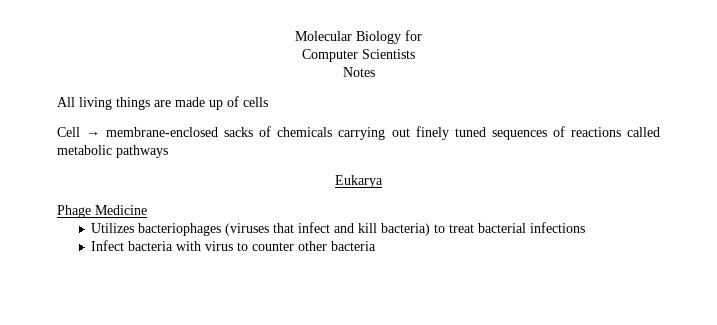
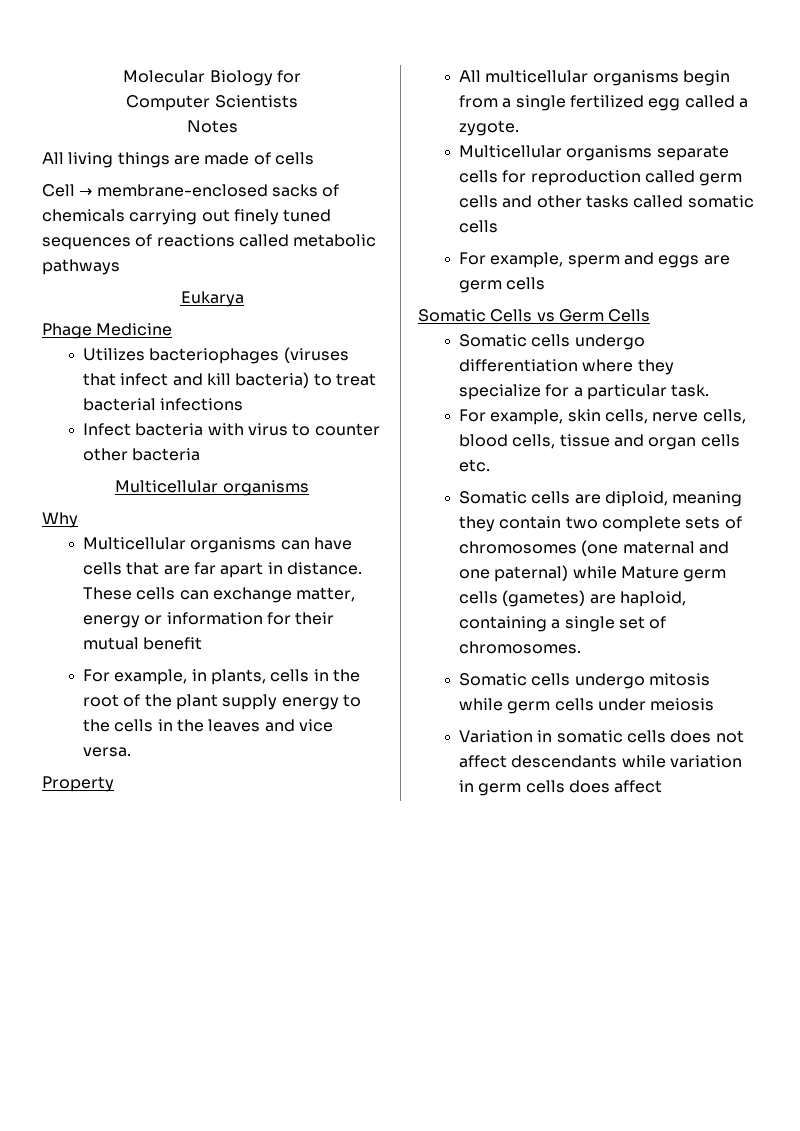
- All living things are made up of cells
+ All living things are made of cells
  Infect bacteria with virus to counter other bacteria
+ Multicellular organisms
+ Why
+ Multicellular organisms can have cells that are far apart in distance. These cells can exchange matter, energy or information for their mutual benefit
+ For example, in plants, cells in the root of the plant supply energy to the cells in the leaves and vice versa.
+ Property
+ All multicellular organisms begin from a single fertilized egg called a zygote.
+ Multicellular organisms separate cells for reproduction called germ cells and other tasks called somatic cells
+ For example, sperm and eggs are germ cells
+ Somatic Cells vs Germ Cells
+ Somatic cells undergo differentiation where they specialize for a particular task.
+ For example, skin cells, nerve cells, blood cells, tissue and organ cells etc.
+ Somatic cells are diploid, meaning they contain two complete sets of chromosomes (one maternal and one paternal) while Mature germ cells (gametes) are haploid, containing a single set of chromosomes.
+ Somatic cells undergo mitosis while germ cells under meiosis
+ Variation in somatic cells does not affect descendants while variation in germ cells does affect

